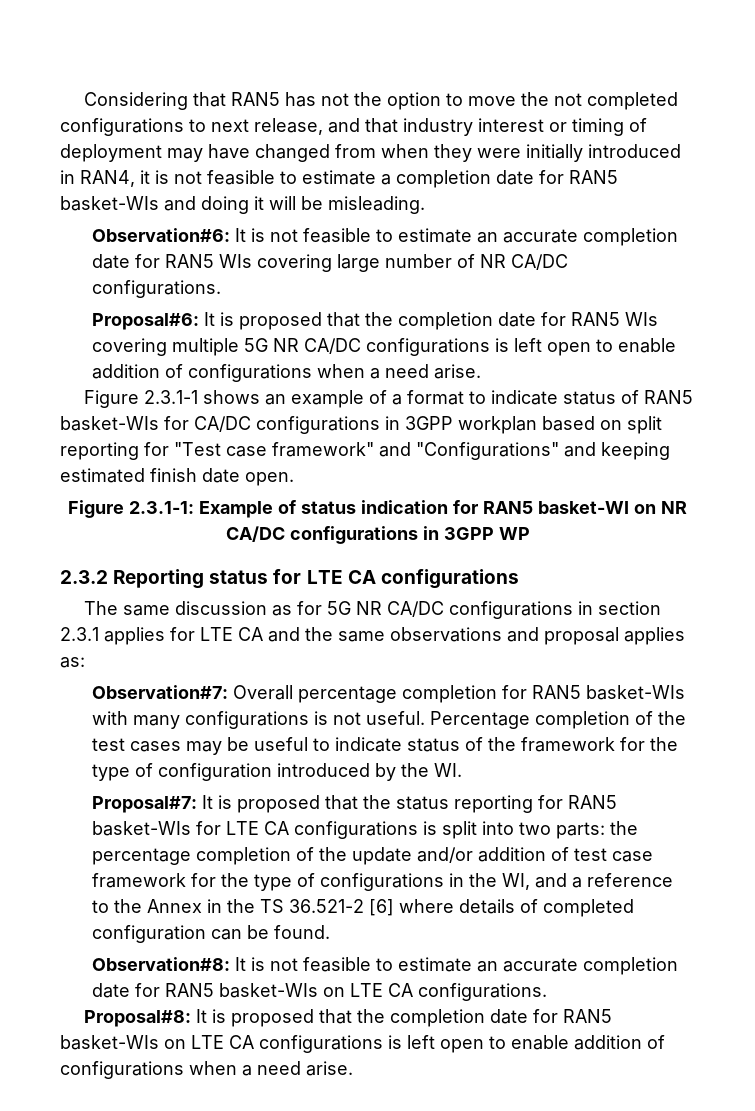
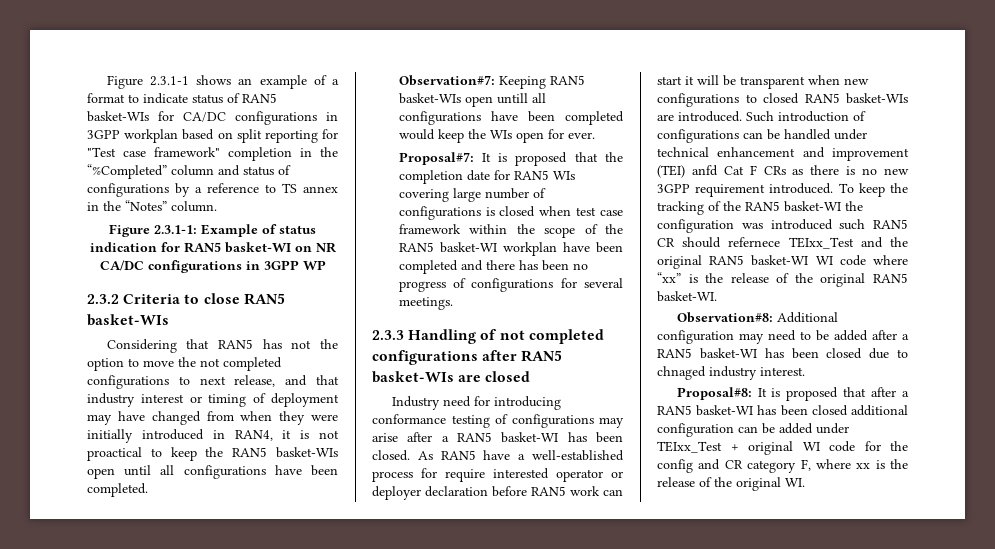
+ Figure 2.3.1-1 shows an example of a format to indicate status of RAN5 basket-WIs for CA/DC configurations in 3GPP workplan based on split reporting for "Test case framework" completion in the “%Completed” column and status of configurations by a reference to TS annex in the “Notes” column.
+ Figure 2.3.1-1: Example of status indication for RAN5 basket-WI on NR CA/DC configurations in 3GPP WP
+ 2.3.2 Criteria to close RAN5 basket-WIs
- Considering that RAN5 has not the option to move the not completed configurations to next release, and that industry interest or timing of deployment may have changed from when they were initially introduced in RAN4, it is not feasible to estimate a completion date for RAN5 basket-WIs and doing it will be misleading.
- Observation#6: It is not feasible to estimate an accurate completion date for RAN5 WIs covering large number of NR CA/DC configurations.
- Proposal#6: It is proposed that the completion date for RAN5 WIs covering multiple 5G NR CA/DC configurations is left open to enable addition of configurations when a need arise.
- Figure 2.3.1-1 shows an example of a format to indicate status of RAN5 basket-WIs for CA/DC configurations in 3GPP workplan based on split reporting for "Test case framework" and "Configurations" and keeping estimated finish date open.
- Figure 2.3.1-1: Example of status indication for RAN5 basket-WI on NR CA/DC configurations in 3GPP WP
- 2.3.2 Reporting status for LTE CA configurations
- The same discussion as for 5G NR CA/DC configurations in section 2.3.1 applies for LTE CA and the same observations and proposal applies as:
- Observation#7: Overall percentage completion for RAN5 basket-WIs with many configurations is not useful. Percentage completion of the test cases may be useful to indicate status of the framework for the type of configuration introduced by the WI.
- Proposal#7: It is proposed that the status reporting for RAN5 basket-WIs for LTE CA configurations is split into two parts: the percentage completion of the update and/or addition of test case framework for the type of configurations in the WI, and a reference to the Annex in the TS 36.521-2 [6] where details of completed configuration can be found.
- Observation#8: It is not feasible to estimate an accurate completion date for RAN5 basket-WIs on LTE CA configurations.
+ Considering that RAN5 has not the option to move the not completed configurations to next release, and that industry interest or timing of deployment may have changed from when they were initially introduced in RAN4, it is not proactical to keep the RAN5 basket-WIs open until all configurations have been completed.
+ Observation#7: Keeping RAN5 basket-WIs open untill all configurations have been completed would keep the WIs open for ever.
+ Proposal#7: It is proposed that the completion date for RAN5 WIs covering large number of configurations is closed when test case framework within the scope of the RAN5 basket-WI workplan have been completed and there has been no progress of configurations for several meetings.
+ 2.3.3 Handling of not completed configurations after RAN5 basket-WIs are closed
+ Industry need for introducing conformance testing of configurations may arise after a RAN5 basket-WI has been closed. As RAN5 have a well-established process for require interested operator or deployer declaration before RAN5 work can start it will be transparent when new configurations to closed RAN5 basket-WIs are introduced. Such introduction of configurations can be handled under technical enhancement and improvement (TEI) anfd Cat F CRs as there is no new 3GPP requirement introduced. To keep the tracking of the RAN5 basket-WI the configuration was introduced such RAN5 CR should refernece TEIxx_Test and the original RAN5 basket-WI WI code where “xx” is the release of the original RAN5 basket-WI.
+ Observation#8: Additional configuration may need to be added after a RAN5 basket-WI has been closed due to chnaged industry interest.
- Proposal#8: It is proposed that the completion date for RAN5 basket-WIs on LTE CA configurations is left open to enable addition of configurations when a need arise.
+ Proposal#8: It is proposed that after a RAN5 basket-WI has been closed additional configuration can be added under TEIxx_Test + original WI code for the config and CR category F, where xx is the release of the original WI.

